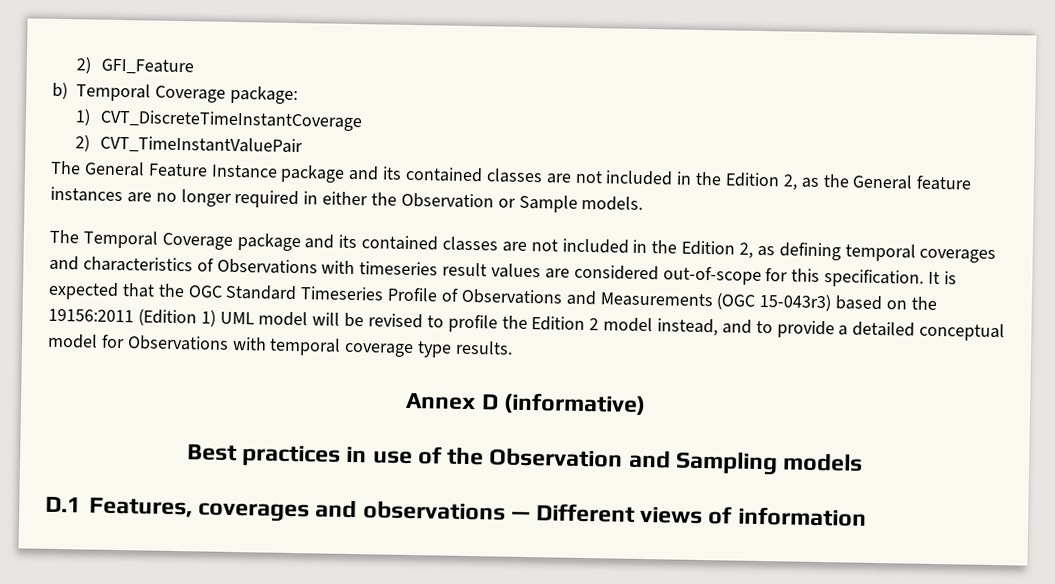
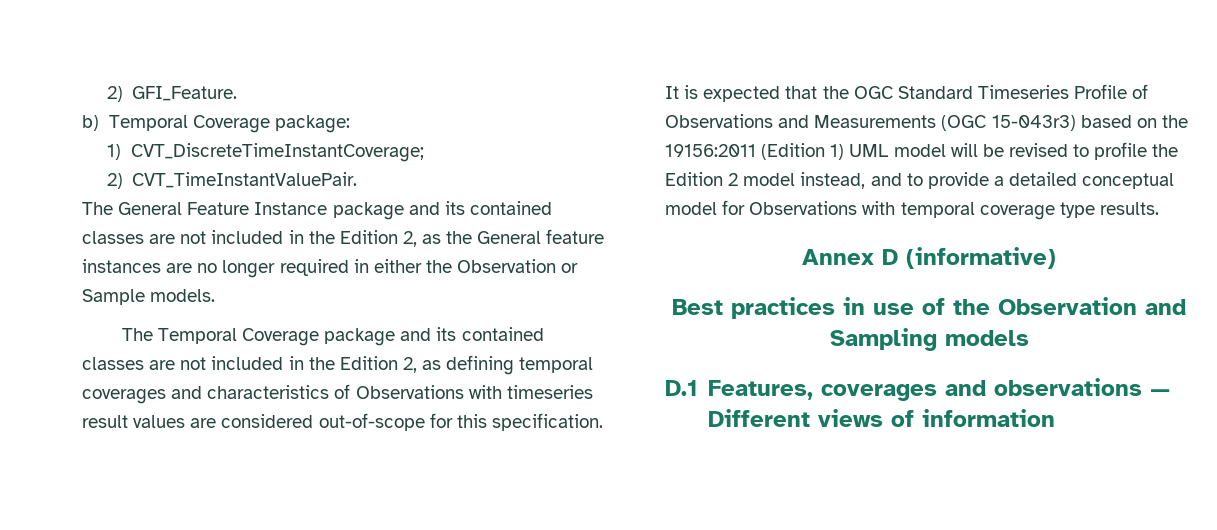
- 2) GFI_Feature
+ 2) GFI_Feature.
- 1) CVT_DiscreteTimeInstantCoverage
- 2) CVT_TimeInstantValuePair
+ 1) CVT_DiscreteTimeInstantCoverage;
+ 2) CVT_TimeInstantValuePair.

